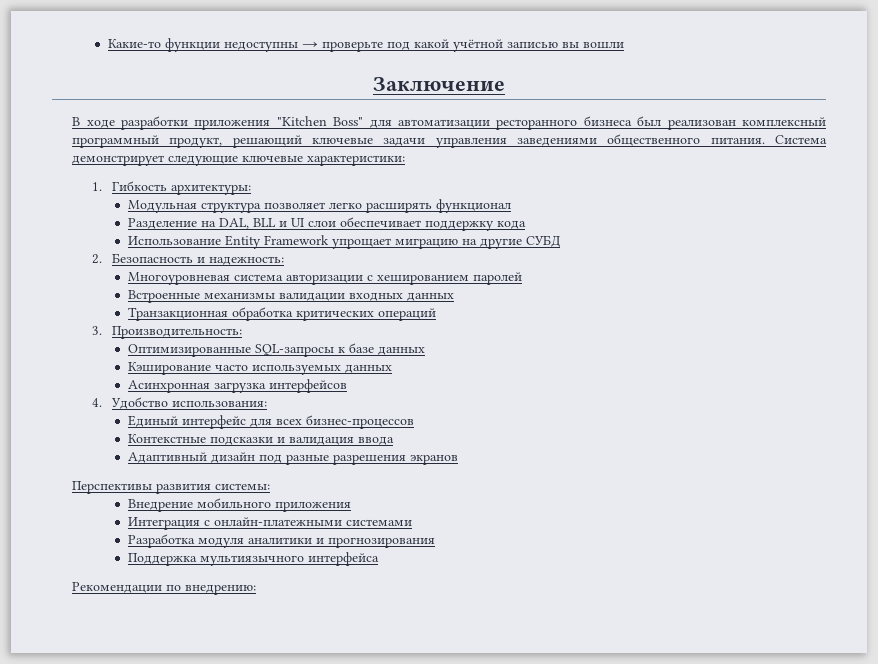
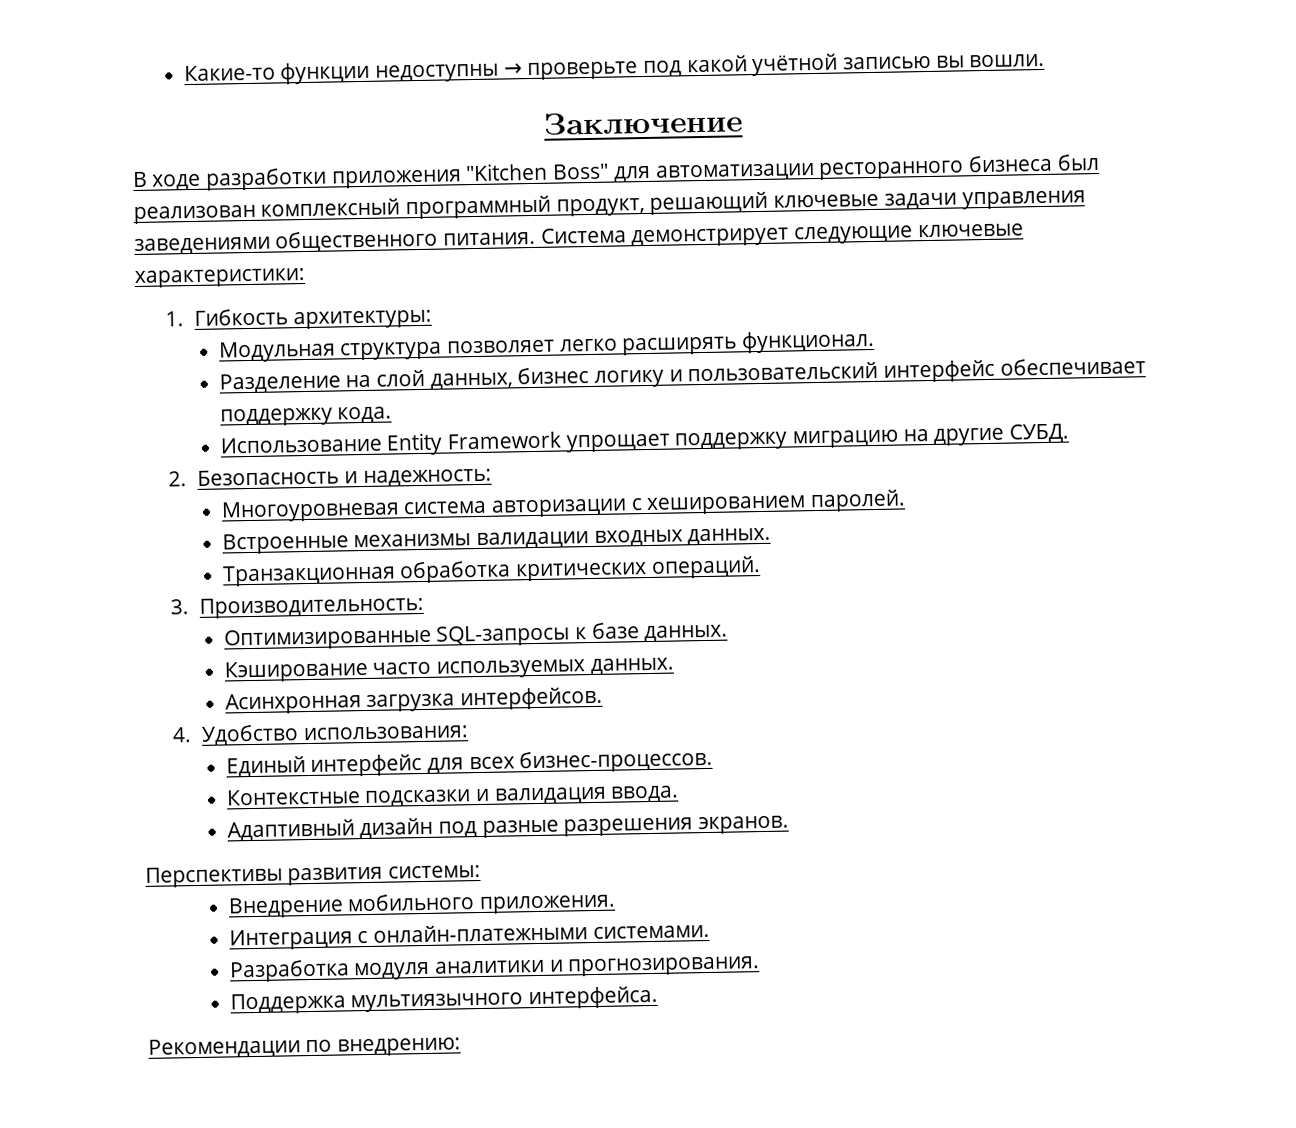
- Какие-то функции недоступны → проверьте под какой учётной записью вы вошли
+ Какие-то функции недоступны → проверьте под какой учётной записью вы вошли.
- Модульная структура позволяет легко расширять функционал
+ Модульная структура позволяет легко расширять функционал.
- Разделение на DAL, BLL и UI слои обеспечивает поддержку кода
+ Разделение на слой данных, бизнес логику и пользовательский интерфейс обеспечивает поддержку кода.
- Использование Entity Framework упрощает миграцию на другие СУБД
+ Использование Entity Framework упрощает поддержку миграцию на другие СУБД.
- Многоуровневая система авторизации с хешированием паролей
+ Многоуровневая система авторизации с хешированием паролей.
- Встроенные механизмы валидации входных данных
+ Встроенные механизмы валидации входных данных.
- Транзакционная обработка критических операций
+ Транзакционная обработка критических операций.
- Оптимизированные SQL-запросы к базе данных
+ Оптимизированные SQL-запросы к базе данных.
- Кэширование часто используемых данных
+ Кэширование часто используемых данных.
- Асинхронная загрузка интерфейсов
+ Асинхронная загрузка интерфейсов.
- Единый интерфейс для всех бизнес-процессов
+ Единый интерфейс для всех бизнес-процессов.
- Контекстные подсказки и валидация ввода
+ Контекстные подсказки и валидация ввода.
- Адаптивный дизайн под разные разрешения экранов
+ Адаптивный дизайн под разные разрешения экранов.
- Внедрение мобильного приложения
+ Внедрение мобильного приложения.
- Интеграция с онлайн-платежными системами
+ Интеграция с онлайн-платежными системами.
- Разработка модуля аналитики и прогнозирования
+ Разработка модуля аналитики и прогнозирования.
- Поддержка мультиязычного интерфейса
+ Поддержка мультиязычного интерфейса.

